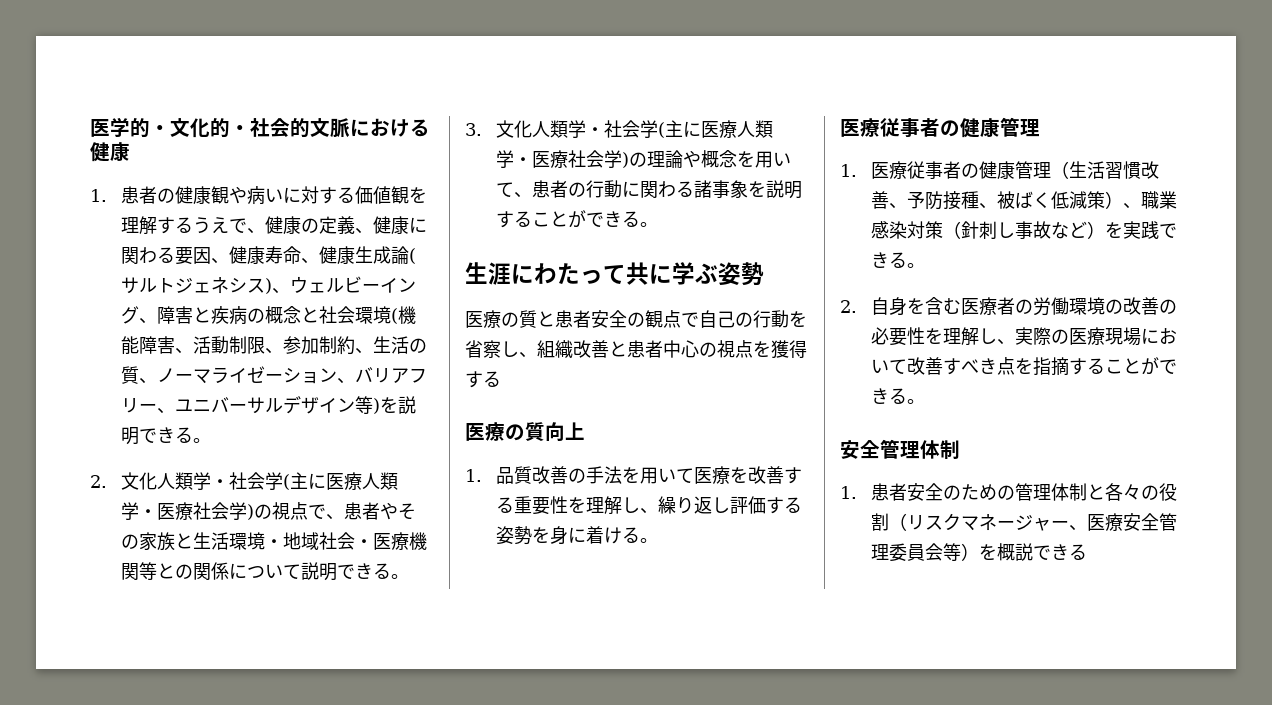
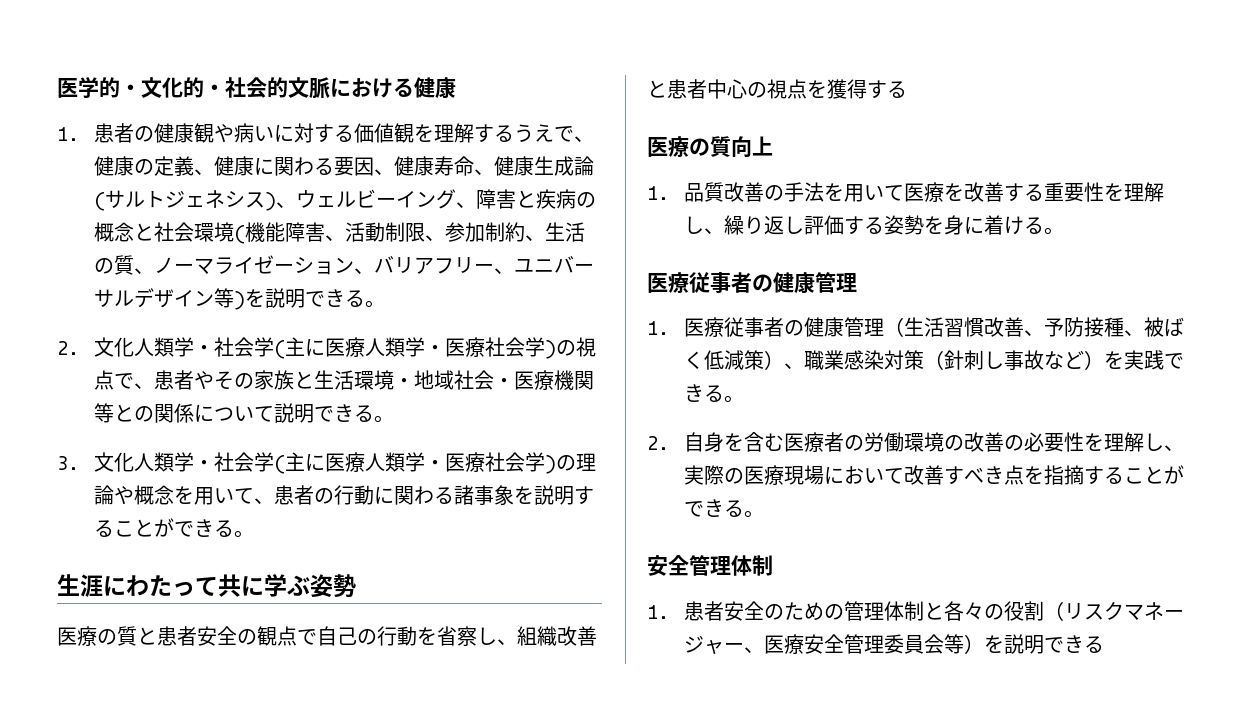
- 1.患者安全のための管理体制と各々の役割（リスクマネージャー、医療安全管理委員会等）を概説できる
+ 1.患者安全のための管理体制と各々の役割（リスクマネージャー、医療安全管理委員会等）を説明できる

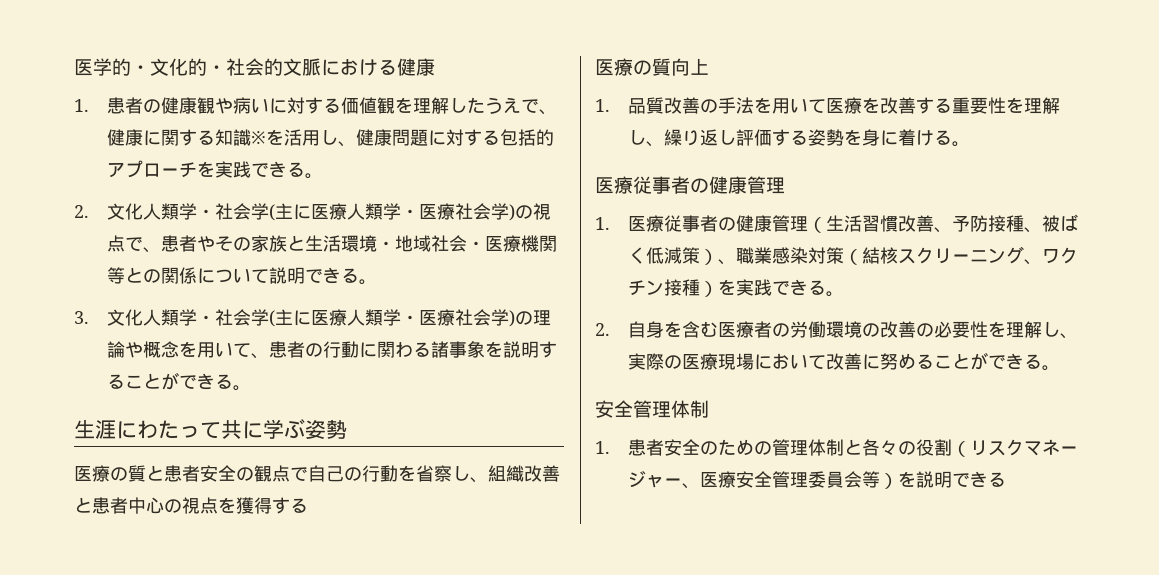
- 1.患者の健康観や病いに対する価値観を理解するうえで、健康の定義、健康に関わる要因、健康寿命、健康生成論(サルトジェネシス)、ウェルビーイング、障害と疾病の概念と社会環境(機能障害、活動制限、参加制約、生活の質、ノーマライゼーション、バリアフリー、ユニバーサルデザイン等)を説明できる。
+ 1.患者の健康観や病いに対する価値観を理解したうえで、健康に関する知識※を活用し、健康問題に対する包括的アプローチを実践できる。
- 1.医療従事者の健康管理（生活習慣改善、予防接種、被ばく低減策）、職業感染対策（針刺し事故など）を実践できる。
+ 1.医療従事者の健康管理（生活習慣改善、予防接種、被ばく低減策）、職業感染対策（結核スクリーニング、ワクチン接種）を実践できる。
- 2.自身を含む医療者の労働環境の改善の必要性を理解し、実際の医療現場において改善すべき点を指摘することができる。
+ 2.自身を含む医療者の労働環境の改善の必要性を理解し、実際の医療現場において改善に努めることができる。

